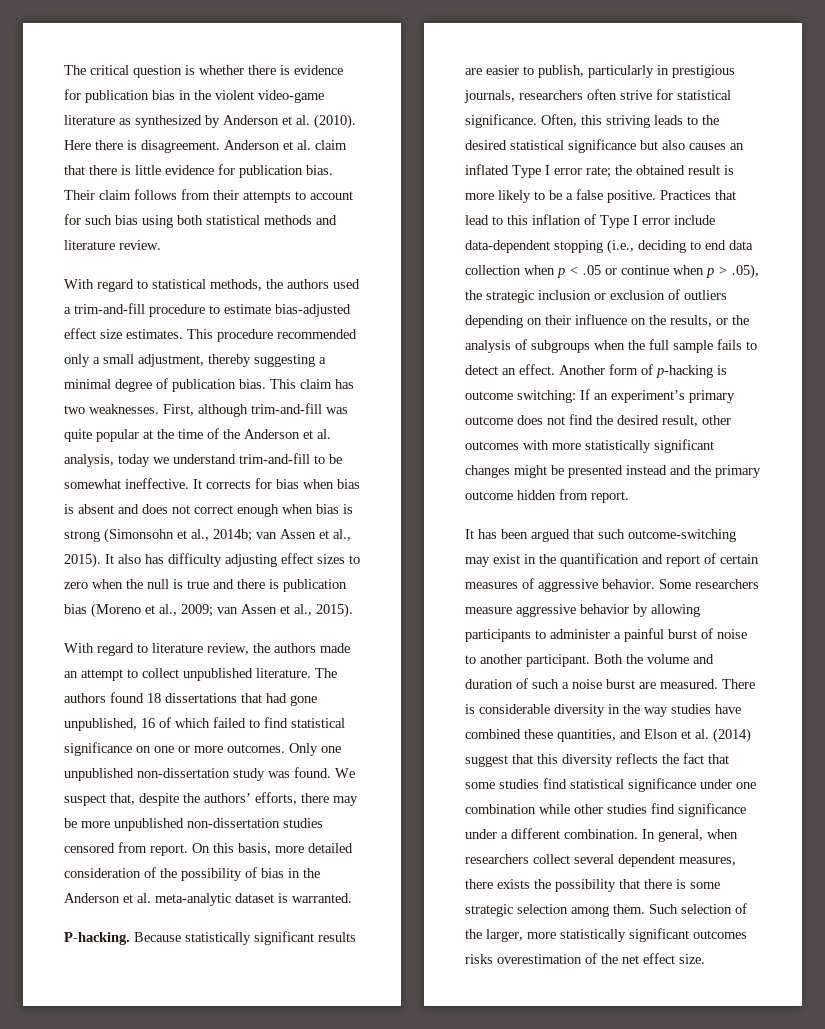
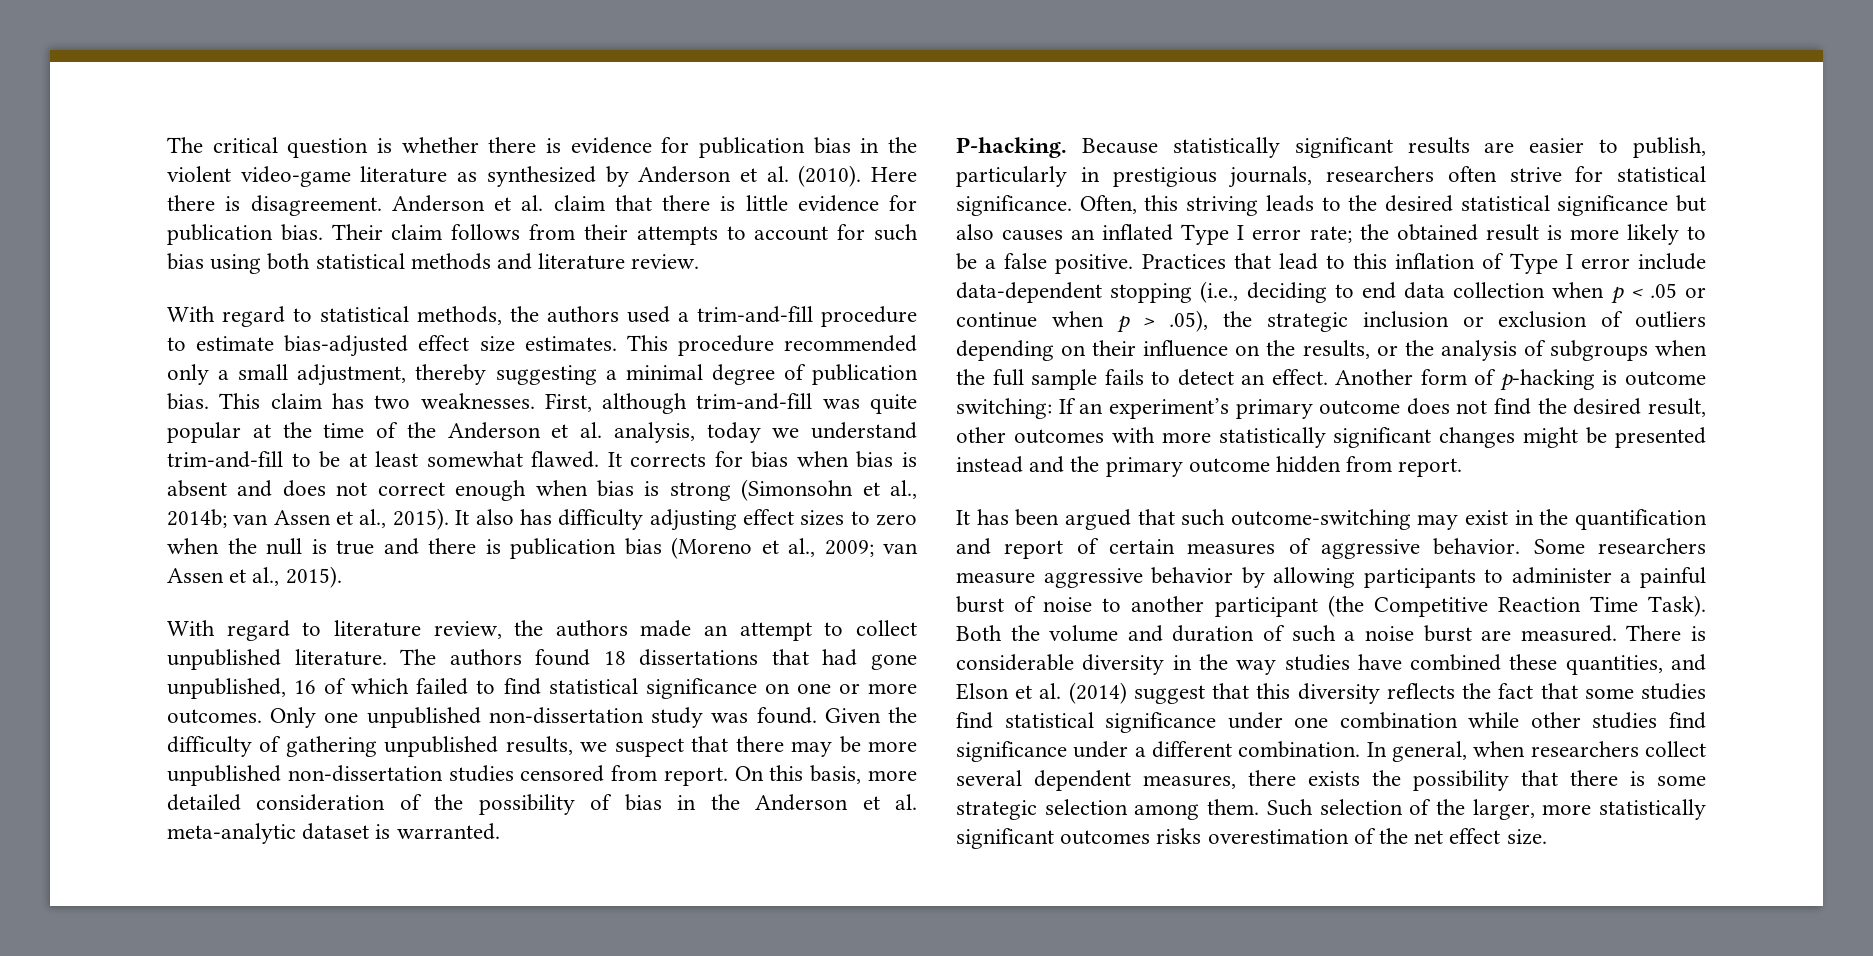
- First, although trim-and-fill was quite popular at the time of the Anderson et al. analysis, today we understand trim-and-fill to be somewhat ineffective.
+ First, although trim-and-fill was quite popular at the time of the Anderson et al. analysis, today we understand trim-and-fill to be at least somewhat flawed.
- We suspect that, despite the authors’ efforts, there may be more unpublished non-dissertation studies censored from report.
+ Given the difficulty of gathering unpublished results, we suspect that there may be more unpublished non-dissertation studies censored from report.
- Some researchers measure aggressive behavior by allowing participants to administer a painful burst of noise to another participant.
+ Some researchers measure aggressive behavior by allowing participants to administer a painful burst of noise to another participant (the Competitive Reaction Time Task).

